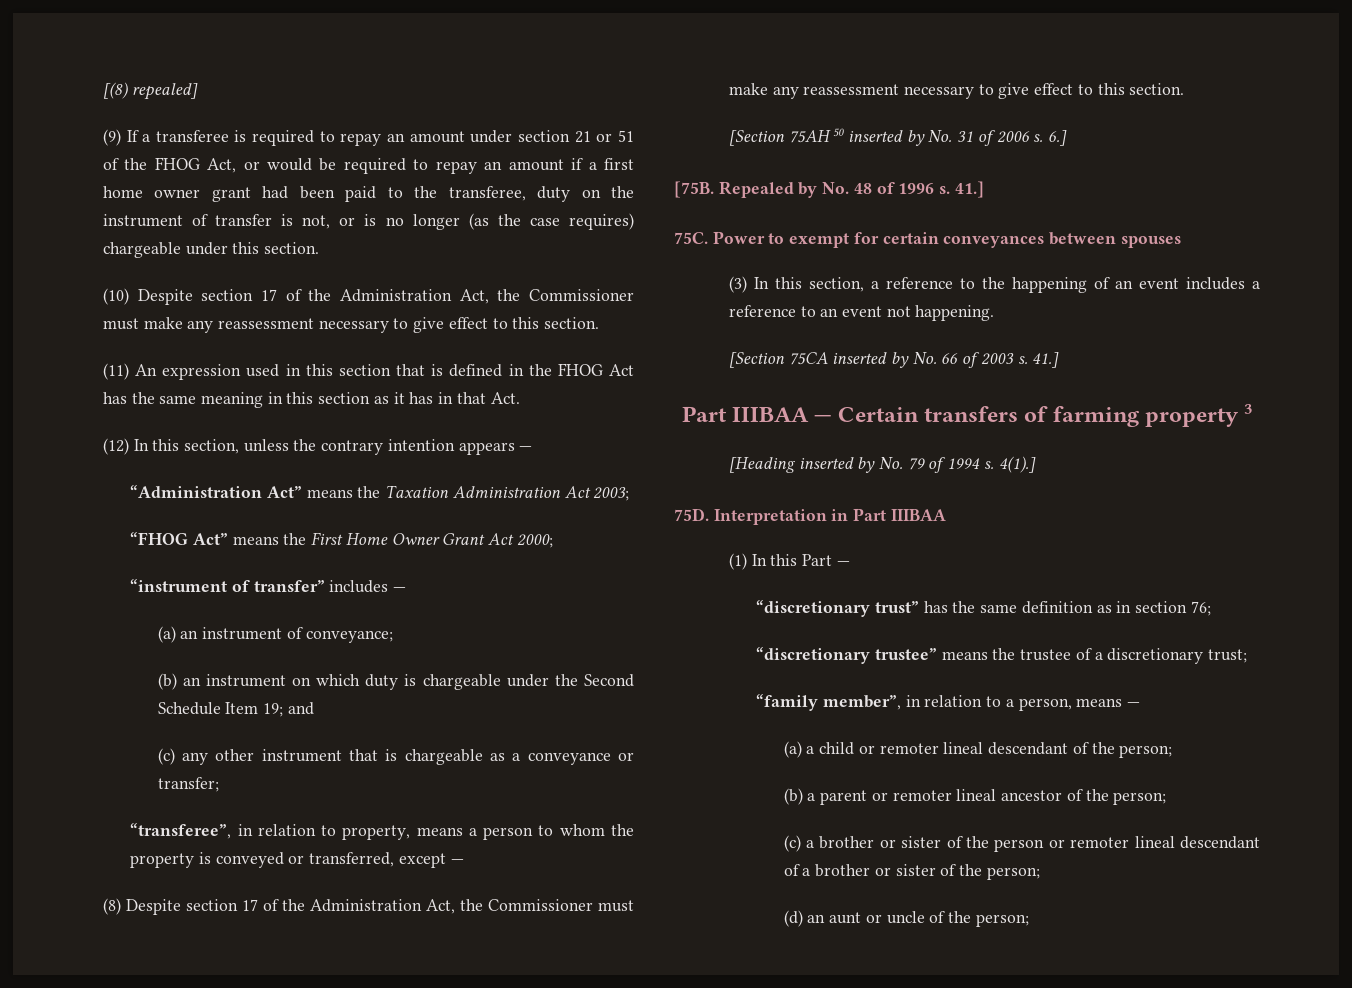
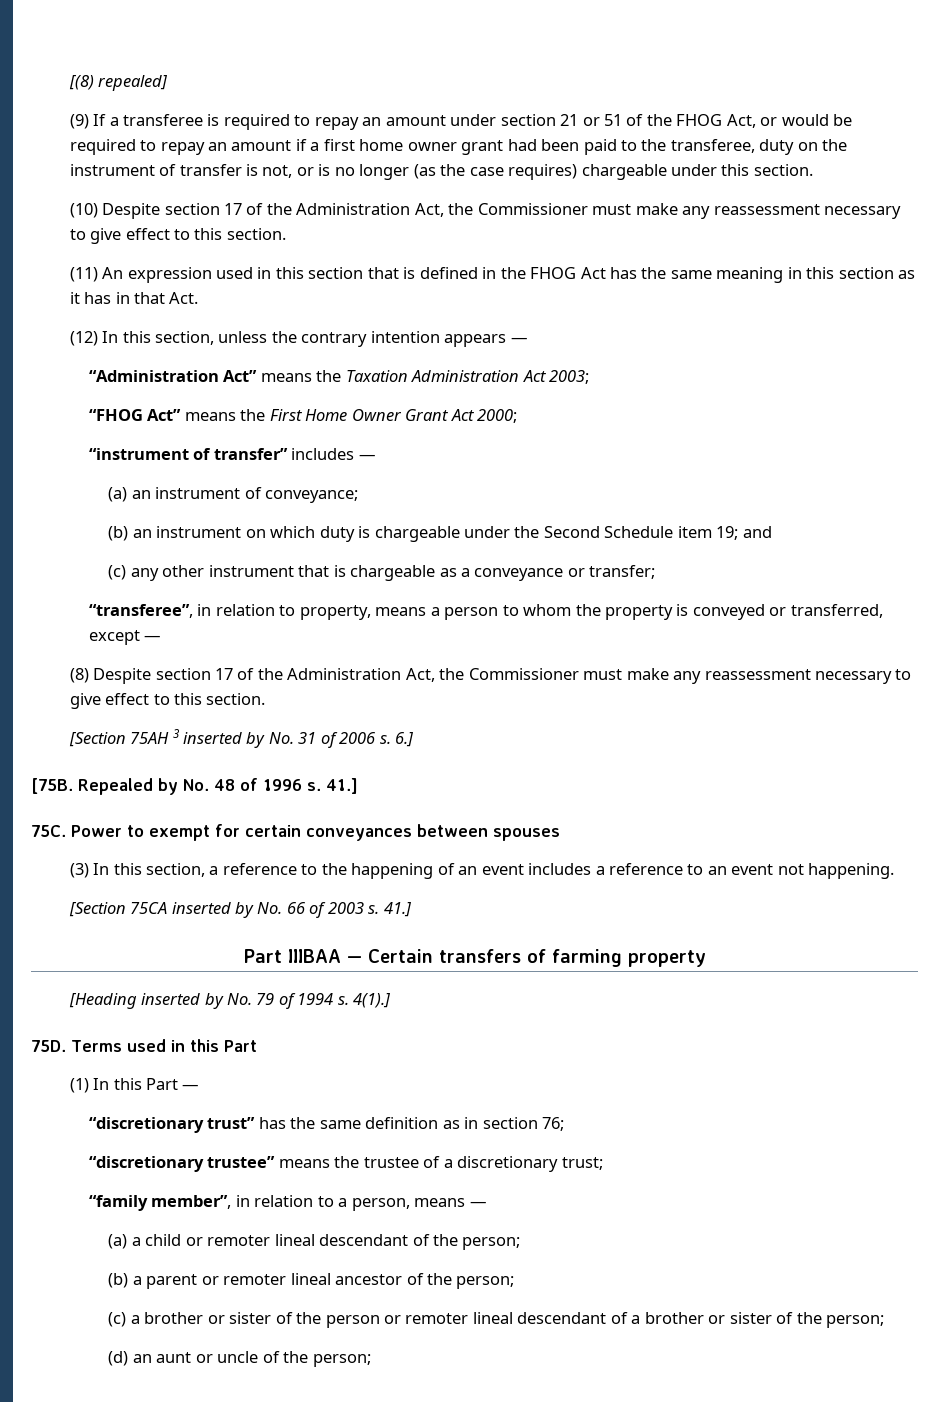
- (b) an instrument on which duty is chargeable under the Second Schedule Item 19; and
+ (b) an instrument on which duty is chargeable under the Second Schedule item 19; and
- [Section 75AH 50 inserted by No. 31 of 2006 s.
+ [Section 75AH 3 inserted by No. 31 of 2006 s.
- Part IIIBAA — Certain transfers of farming property 3
+ Part IIIBAA — Certain transfers of farming property
- Interpretation in Part IIIBAA
+ Terms used in this Part

